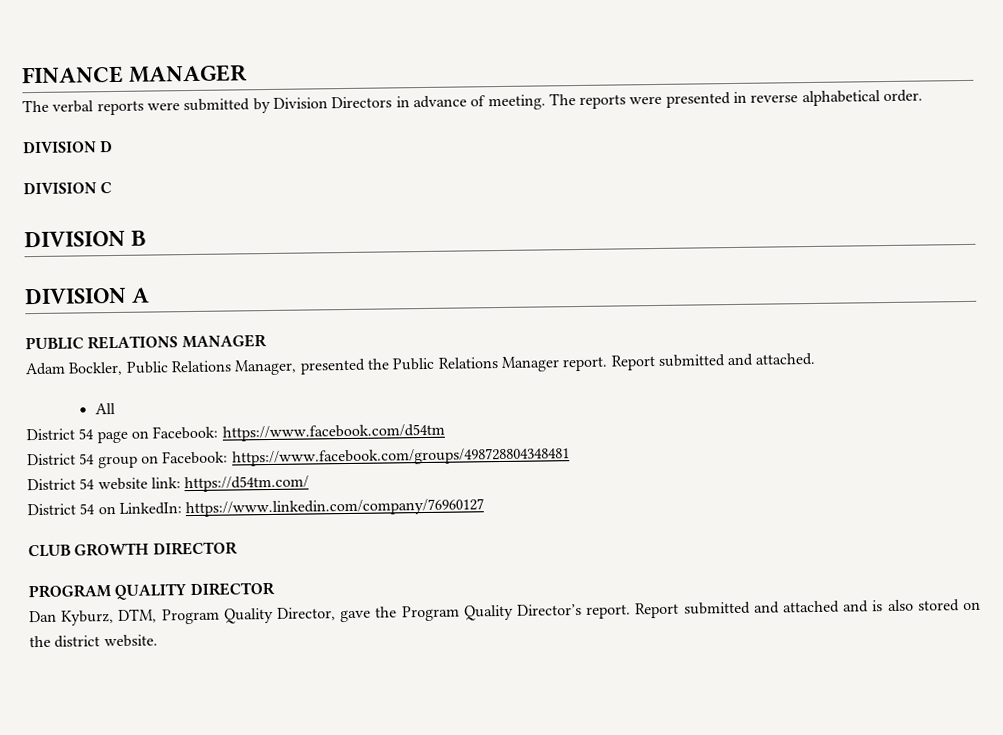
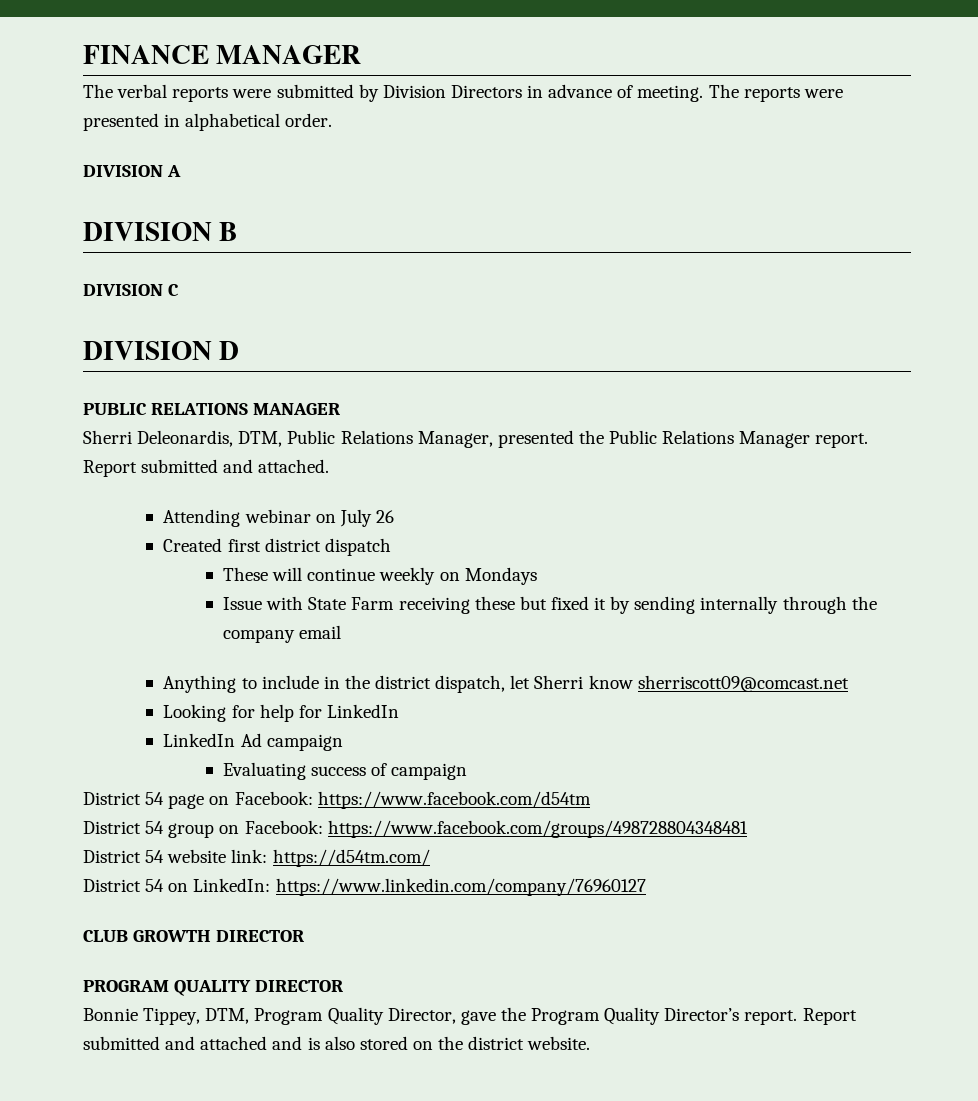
- The reports were presented in reverse alphabetical order.
+ The reports were presented in alphabetical order.
- DIVISION D
+ DIVISION A
+ DIVISION B
- DIVISION B
- DIVISION A
+ DIVISION D
- Adam Bockler, Public Relations Manager, presented the Public Relations Manager report.
+ Sherri Deleonardis, DTM, Public Relations Manager, presented the Public Relations Manager report.
- All
+ Attending webinar on July 26
+ Created first district dispatch
+ These will continue weekly on Mondays
+ Issue with State Farm receiving these but fixed it by sending internally through the company email
+ Anything to include in the district dispatch, let Sherri know sherriscott09@comcast.net
+ Looking for help for LinkedIn
+ LinkedIn Ad campaign
+ Evaluating success of campaign
- Dan Kyburz, DTM, Program Quality Director, gave the Program Quality Director’s report.
+ Bonnie Tippey, DTM, Program Quality Director, gave the Program Quality Director’s report.

